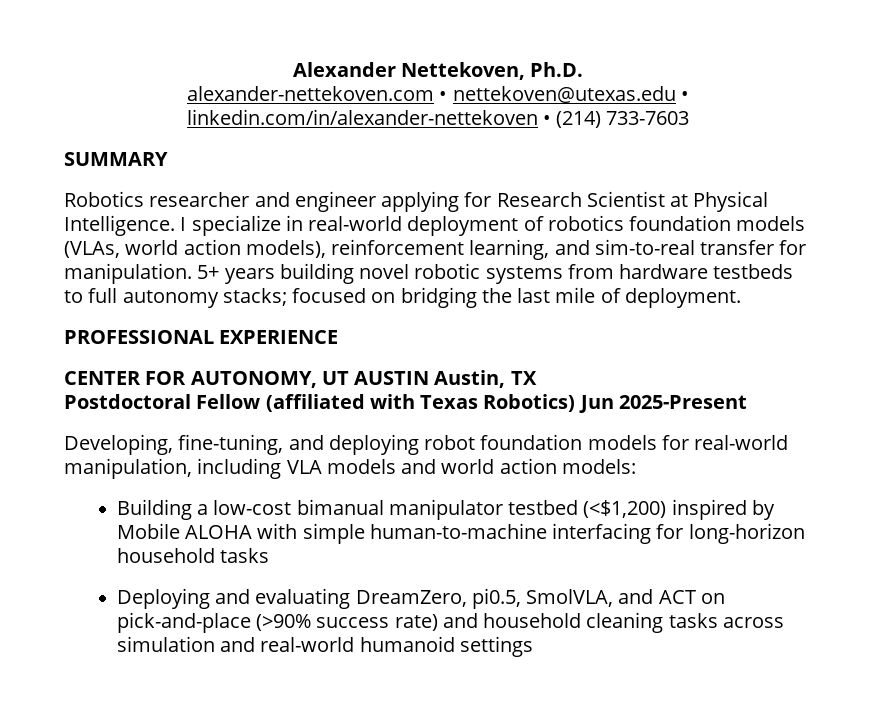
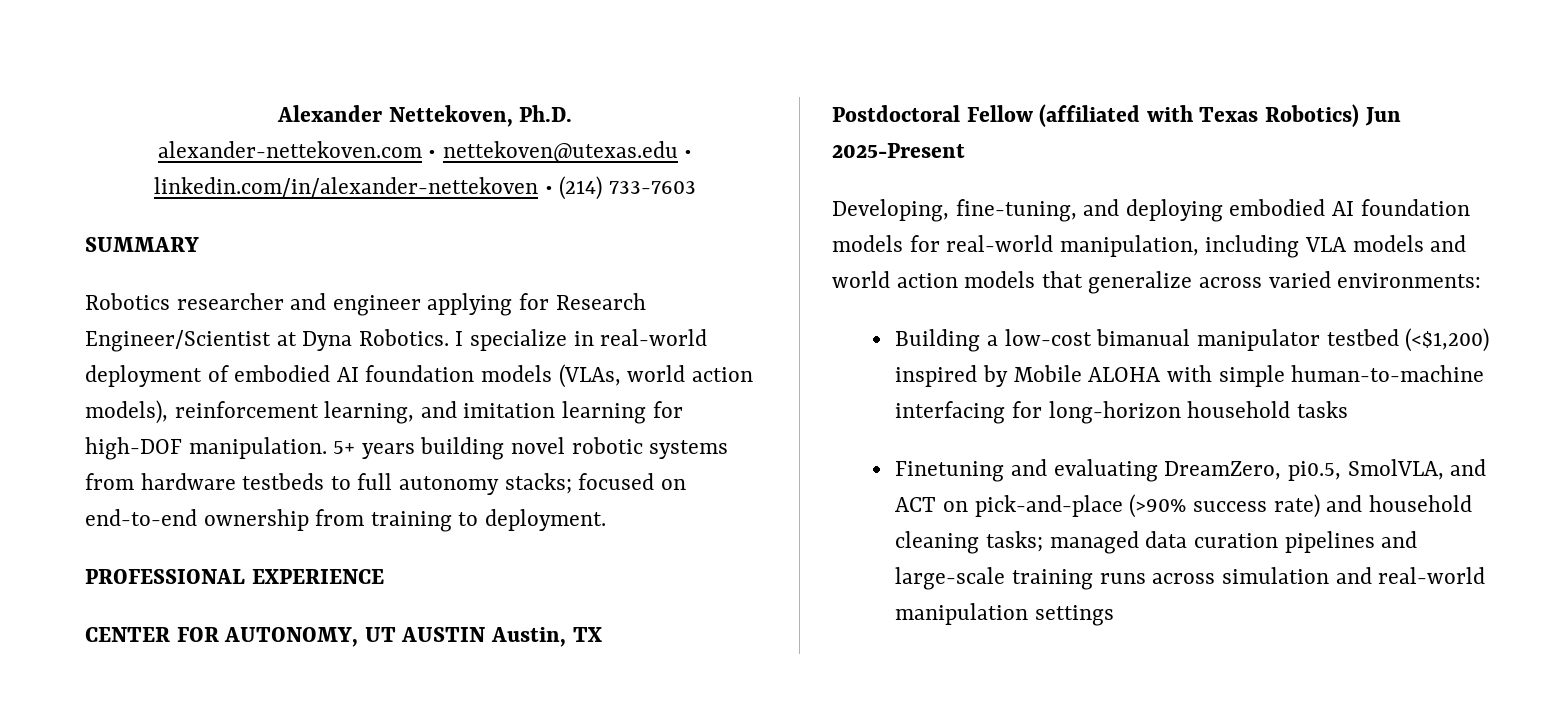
- Robotics researcher and engineer applying for Research Scientist at Physical Intelligence.
+ Robotics researcher and engineer applying for Research Engineer/Scientist at Dyna Robotics.
- I specialize in real-world deployment of robotics foundation models (VLAs, world action models), reinforcement learning, and sim-to-real transfer for manipulation.
+ I specialize in real-world deployment of embodied AI foundation models (VLAs, world action models), reinforcement learning, and imitation learning for high-DOF manipulation.
- 5+ years building novel robotic systems from hardware testbeds to full autonomy stacks; focused on bridging the last mile of deployment.
+ 5+ years building novel robotic systems from hardware testbeds to full autonomy stacks; focused on end-to-end ownership from training to deployment.
- Developing, fine-tuning, and deploying robot foundation models for real-world manipulation, including VLA models and world action models:
+ Developing, fine-tuning, and deploying embodied AI foundation models for real-world manipulation, including VLA models and world action models that generalize across varied environments:
- Deploying and evaluating DreamZero, pi0.5, SmolVLA, and ACT on pick-and-place (>90% success rate) and household cleaning tasks across simulation and real-world humanoid settings
+ Finetuning and evaluating DreamZero, pi0.5, SmolVLA, and ACT on pick-and-place (>90% success rate) and household cleaning tasks; managed data curation pipelines and large-scale training runs across simulation and real-world manipulation settings

